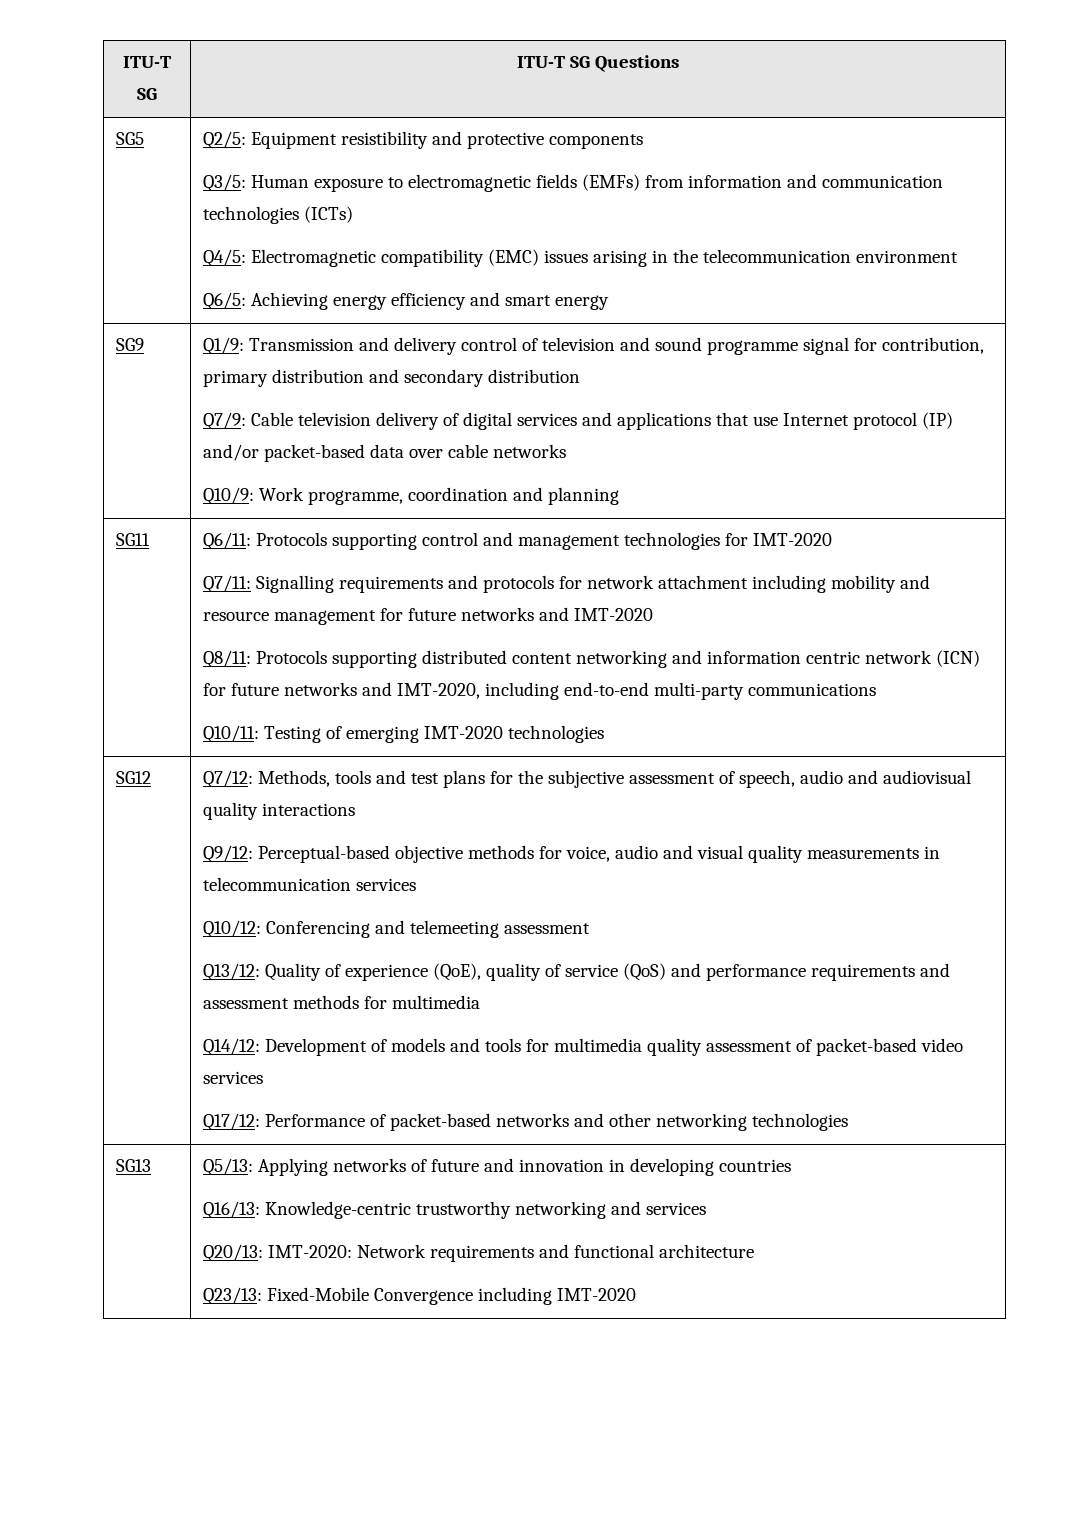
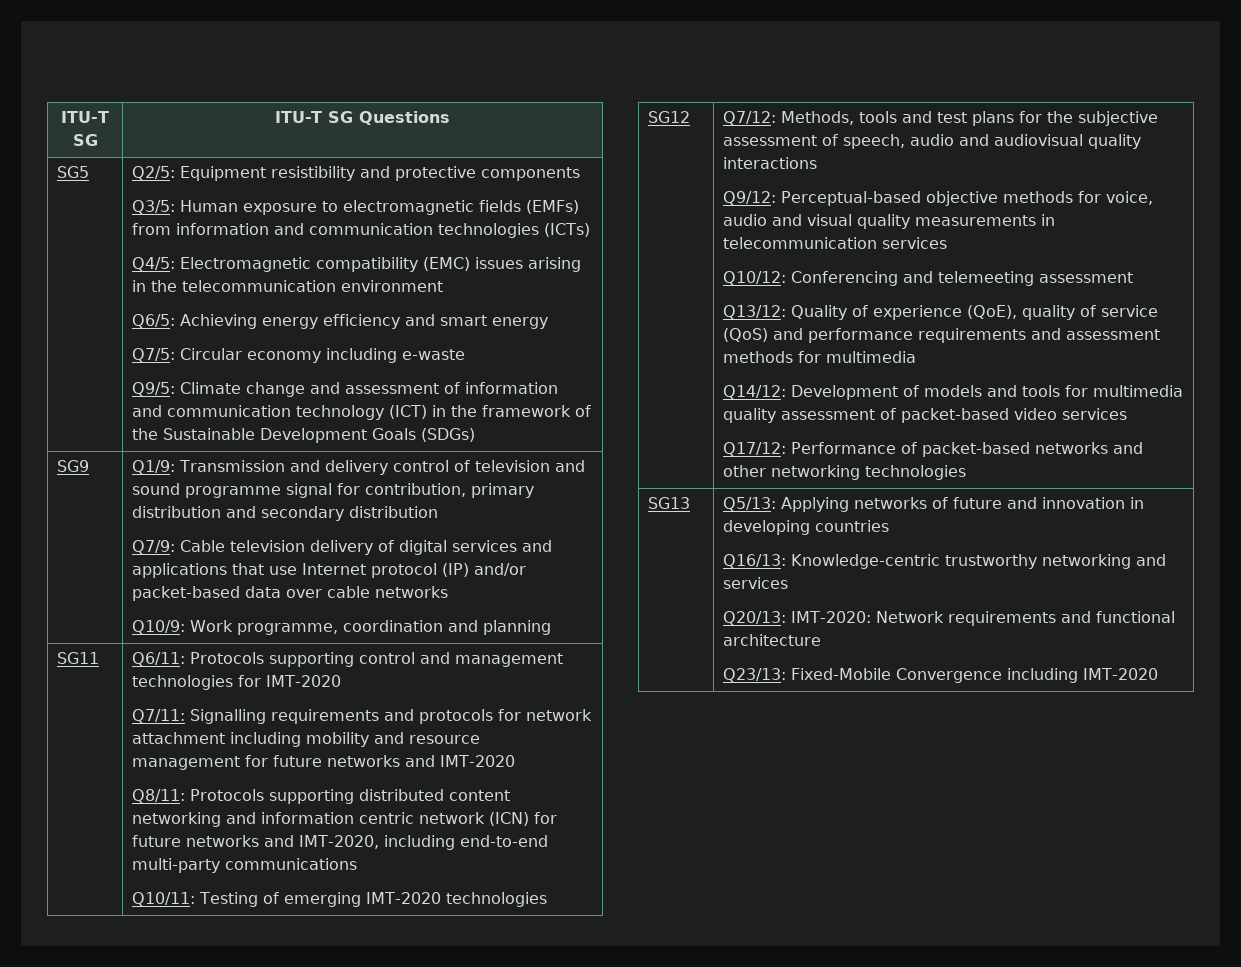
+ Q7/5: Circular economy including e-waste
+ Q9/5: Climate change and assessment of information and communication technology (ICT) in the framework of the Sustainable Development Goals (SDGs)

